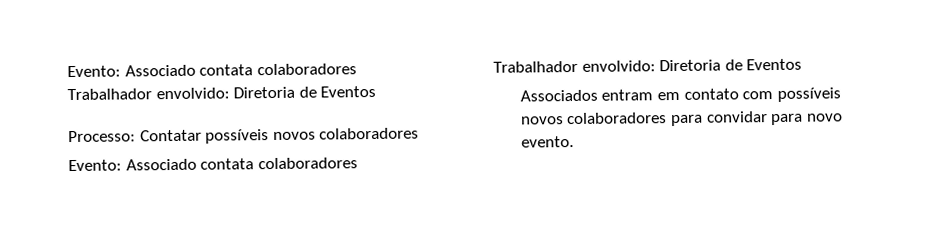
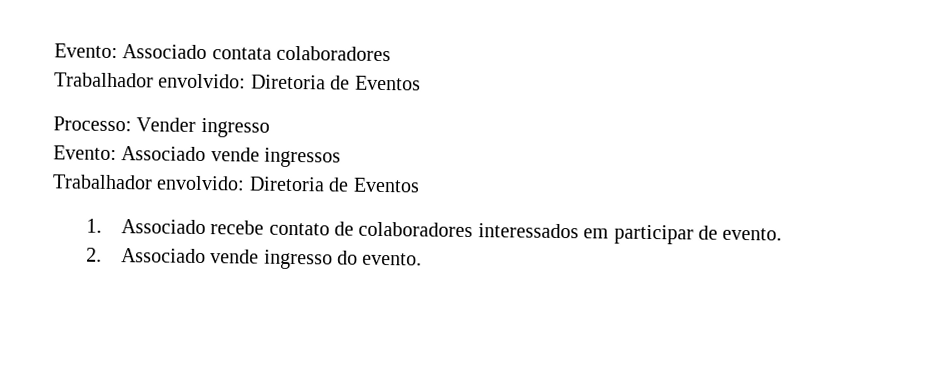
- Processo: Contatar possíveis novos colaboradores
- Evento: Associado contata colaboradores
+ Processo: Vender ingresso
+ Evento: Associado vende ingressos
  Trabalhador envolvido: Diretoria de Eventos
- Associados entram em contato com possíveis novos colaboradores para convidar para novo evento.
+ 1. Associado recebe contato de colaboradores interessados em participar de evento.
+ 2. Associado vende ingresso do evento.

